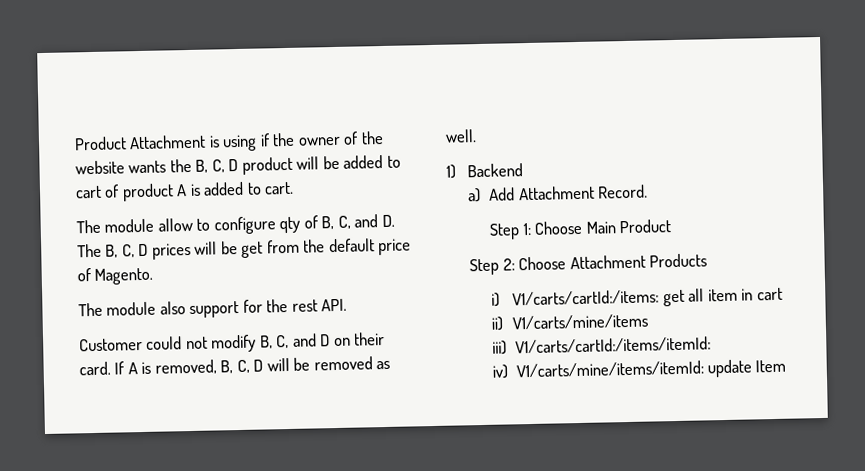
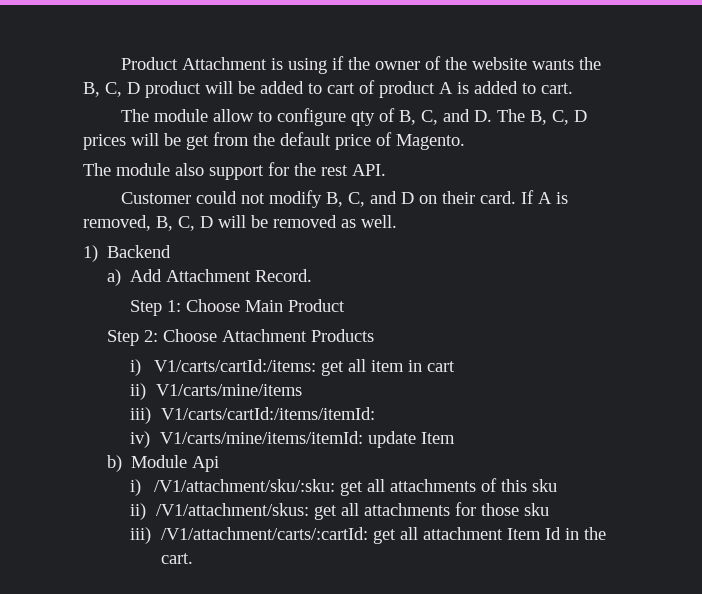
+ b) Module Api
+ i) /V1/attachment/sku/:sku: get all attachments of this sku
+ ii) /V1/attachment/skus: get all attachments for those sku
+ iii) /V1/attachment/carts/:cartId: get all attachment Item Id in the cart.

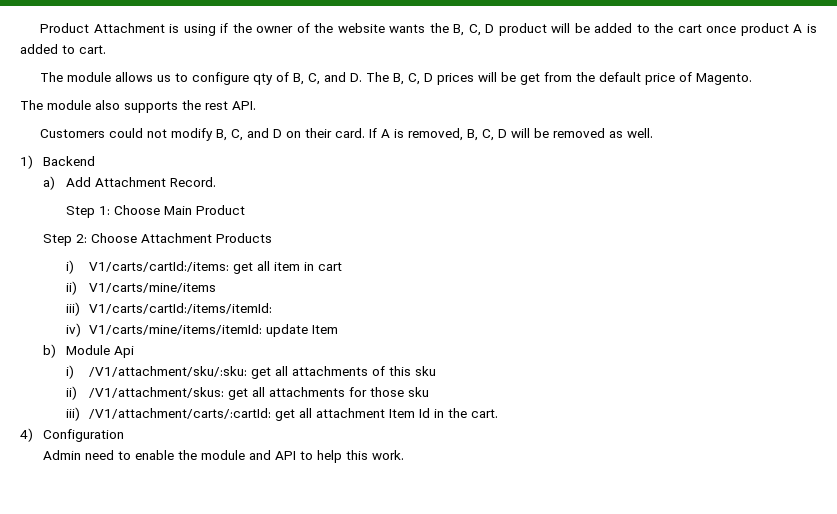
- Product Attachment is using if the owner of the website wants the B, C, D product will be added to cart of product A is added to cart.
+ Product Attachment is using if the owner of the website wants the B, C, D product will be added to the cart once product A is added to cart.
- The module allow to configure qty of B, C, and D. The B, C, D prices will be get from the default price of Magento.
+ The module allows us to configure qty of B, C, and D. The B, C, D prices will be get from the default price of Magento.
- The module also support for the rest API.
+ The module also supports the rest API.
- Customer could not modify B, C, and D on their card.
+ Customers could not modify B, C, and D on their card.
+ 4) Configuration
+ Admin need to enable the module and API to help this work.

